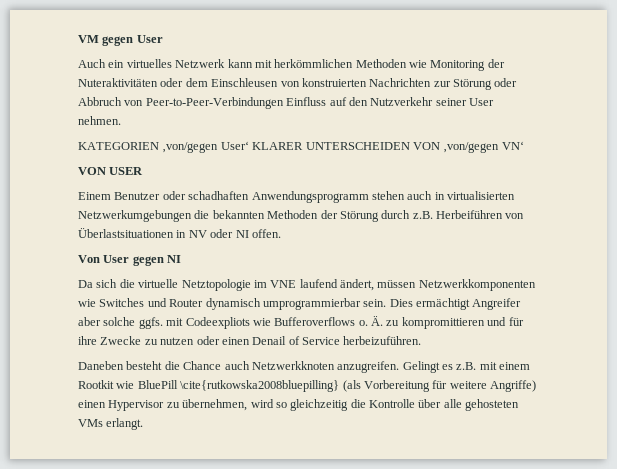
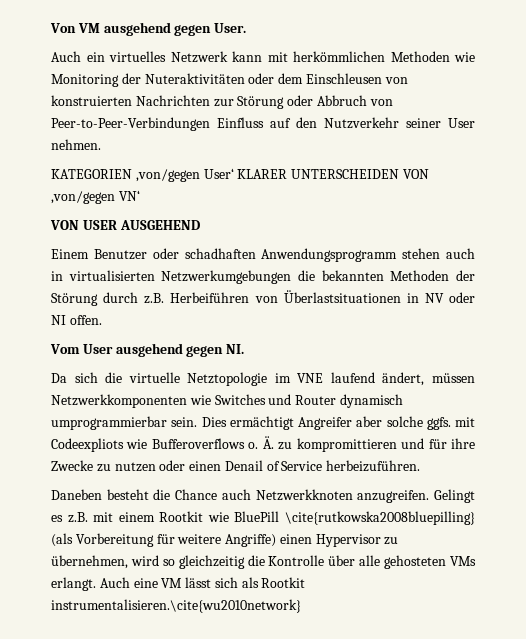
- VM gegen User
+ Von VM ausgehend gegen User.
- VON USER
+ VON USER AUSGEHEND
- Von User gegen NI
+ Vom User ausgehend gegen NI.
+ Auch eine VM lässt sich als Rootkit instrumentalisieren.\cite{wu2010network}

